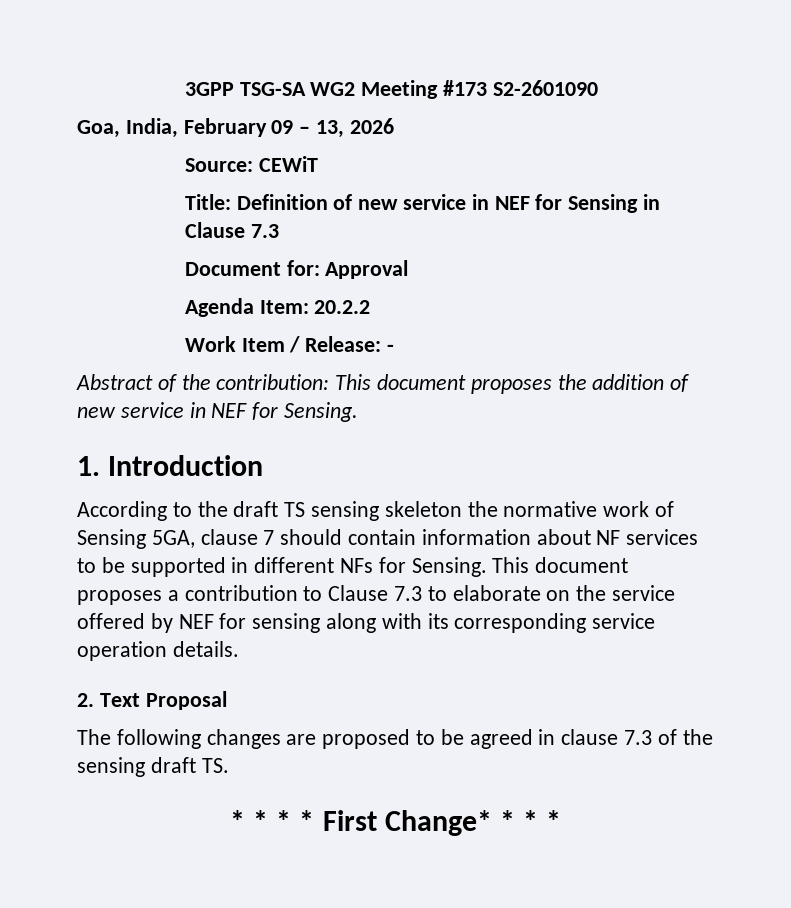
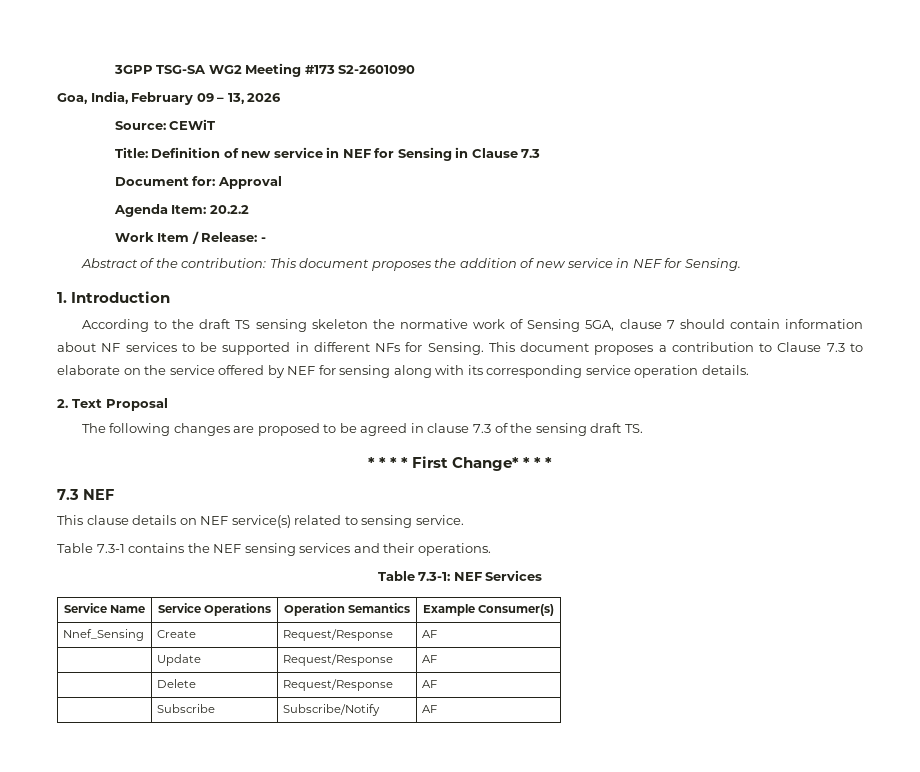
+ 7.3 NEF
+ This clause details on NEF service(s) related to sensing service.
+ Table 7.3-1 contains the NEF sensing services and their operations.
+ Table 7.3-1: NEF Services
+ Service Name | Service Operations | Operation Semantics | Example Consumer(s)
+ Nnef_Sensing | Create | Request/Response | AF
+ | Update | Request/Response | AF
+ | Delete | Request/Response | AF
+ | Subscribe | Subscribe/Notify | AF

